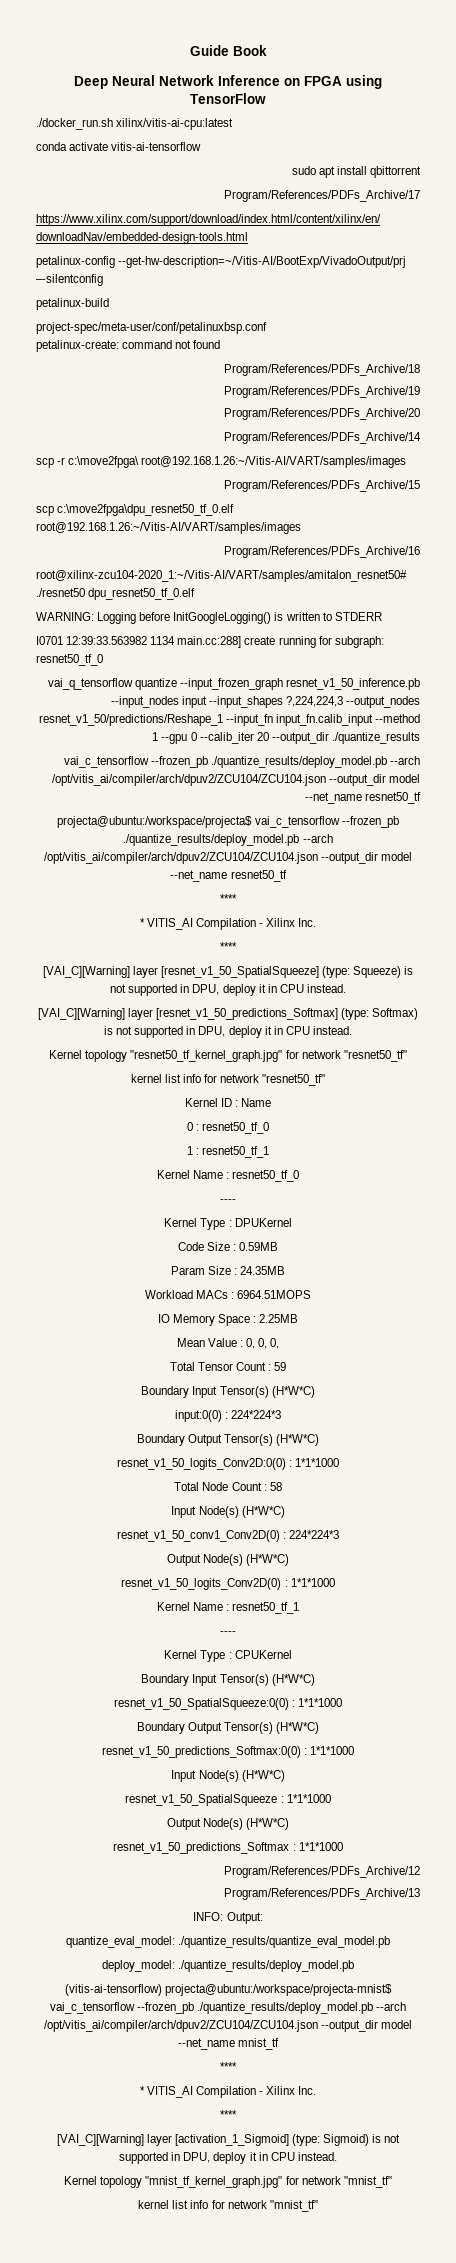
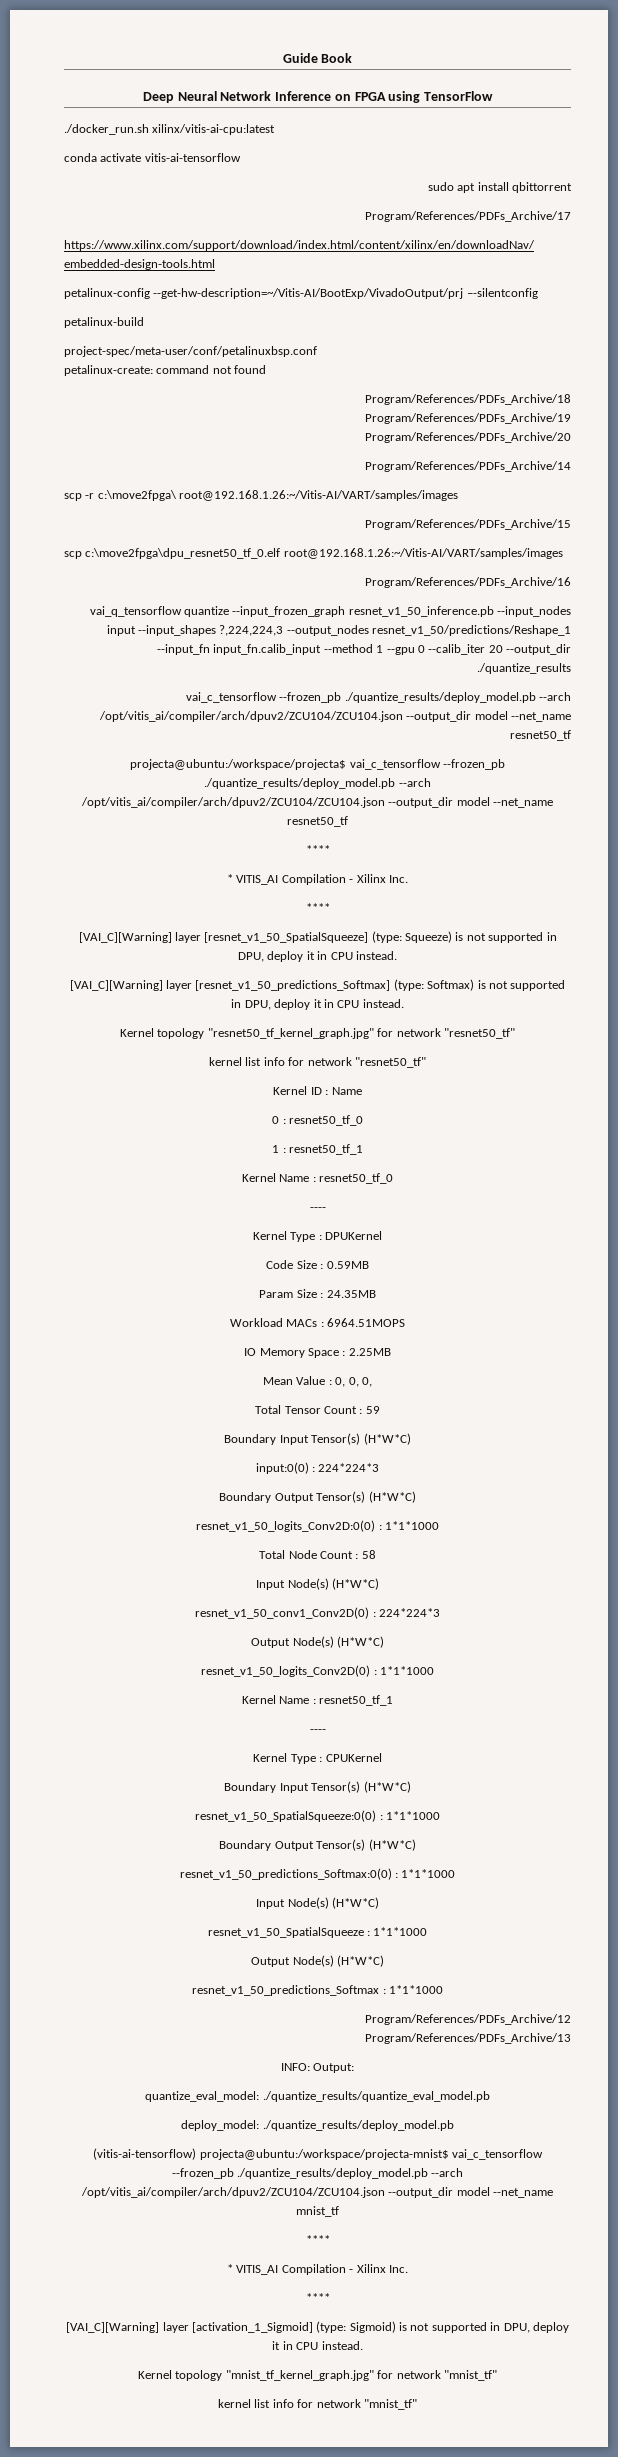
- root@xilinx-zcu104-2020_1:~/Vitis-AI/VART/samples/amitalon_resnet50# ./resnet50 dpu_resnet50_tf_0.elf
- WARNING: Logging before InitGoogleLogging() is written to STDERR
- I0701 12:39:33.563982 1134 main.cc:288] create running for subgraph: resnet50_tf_0

